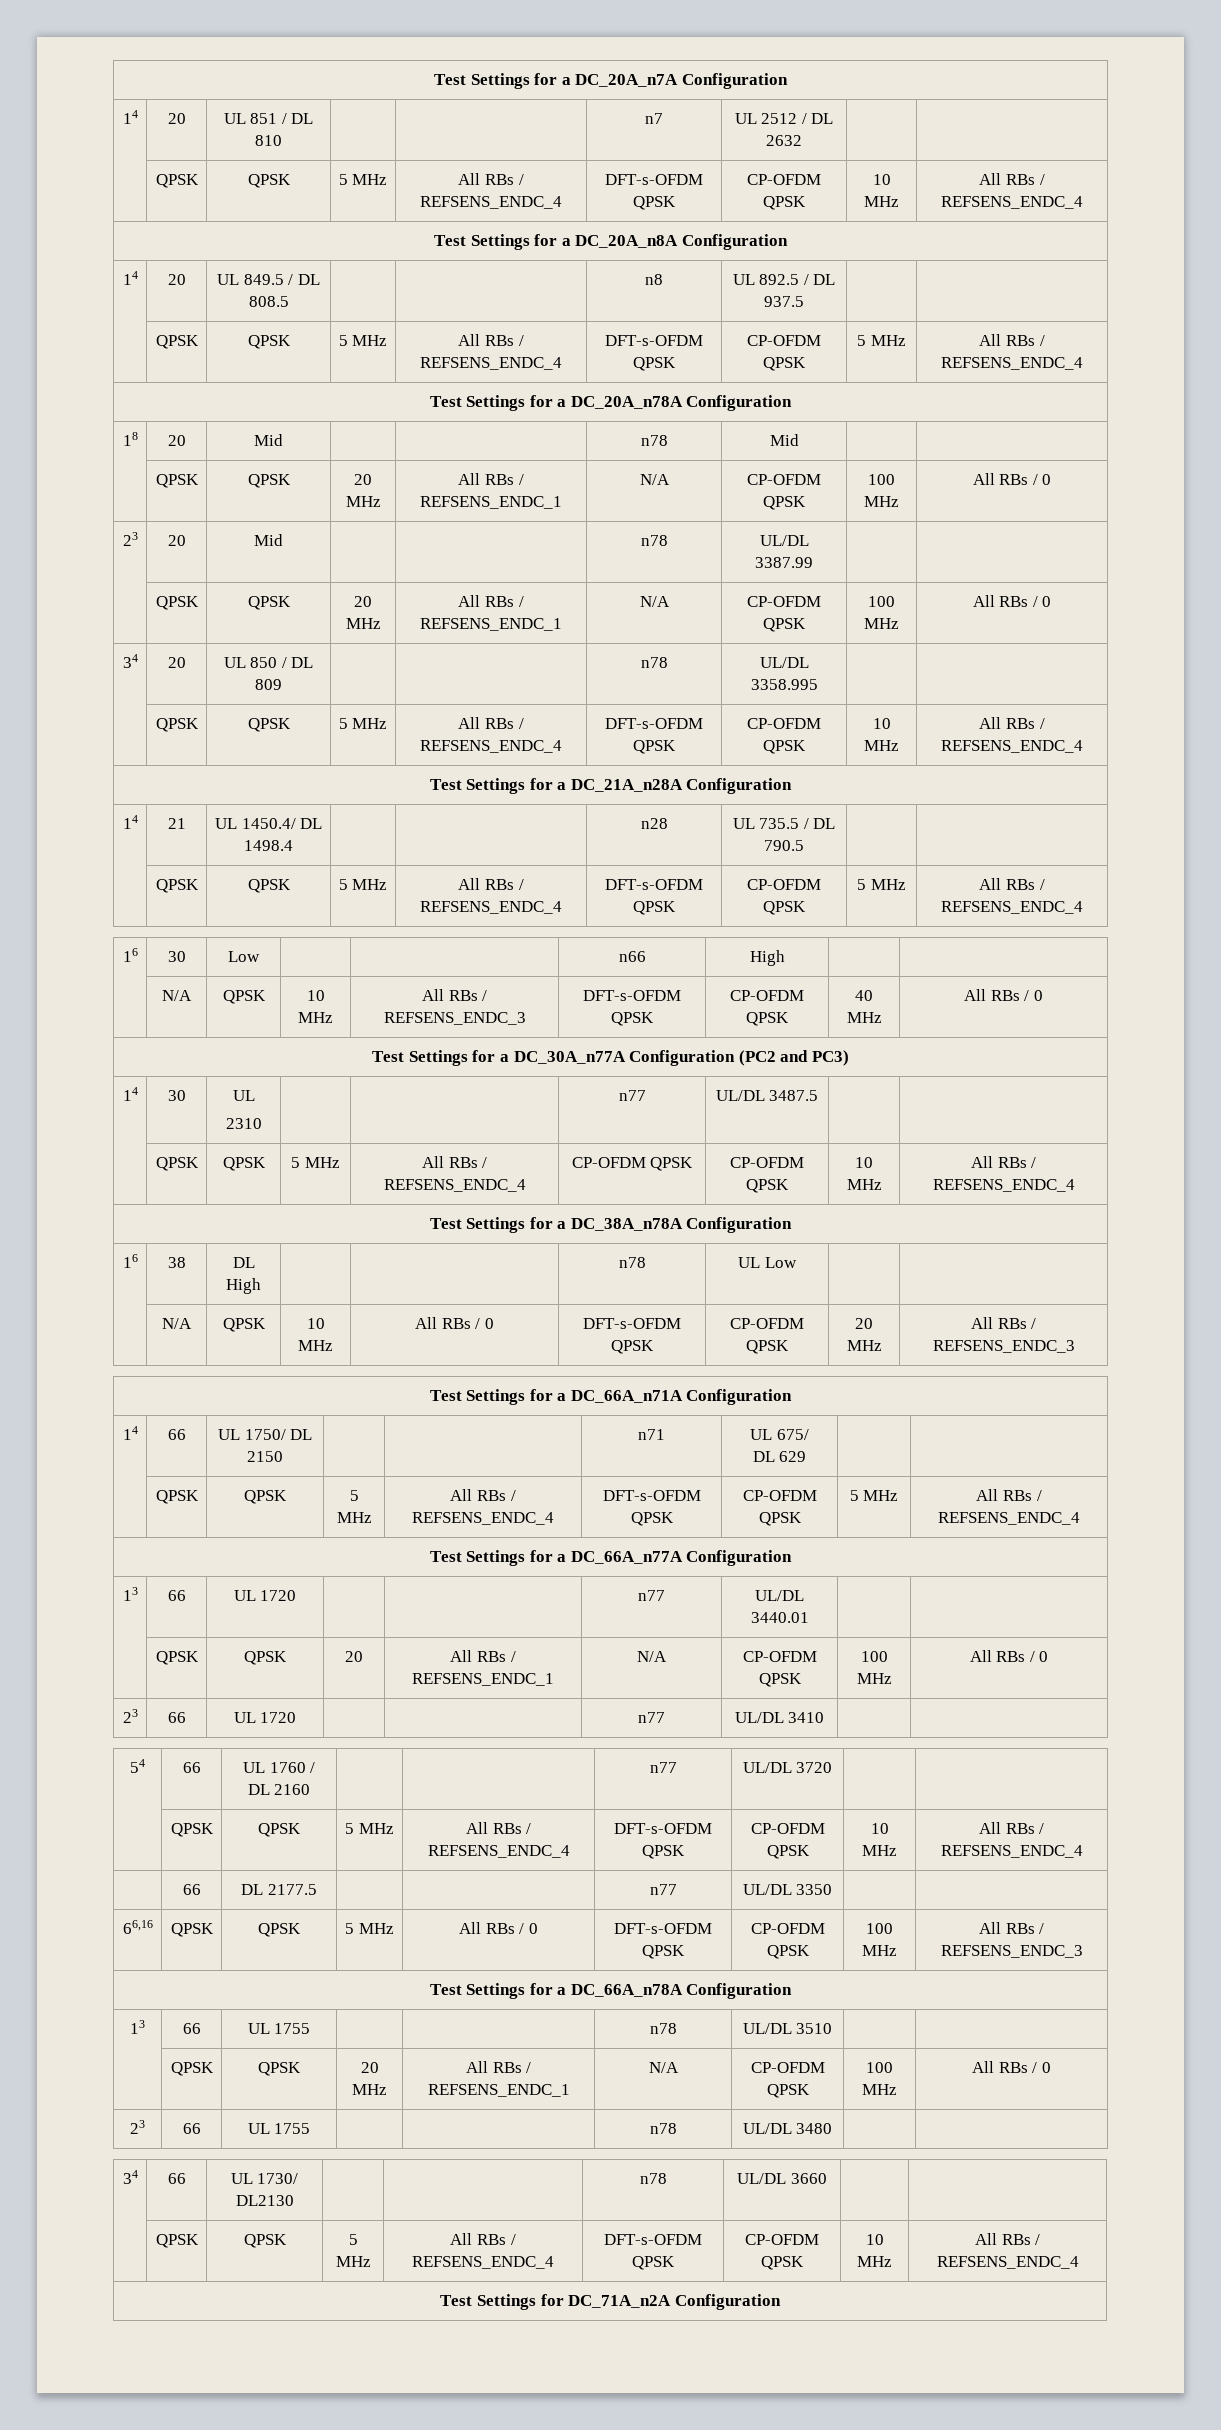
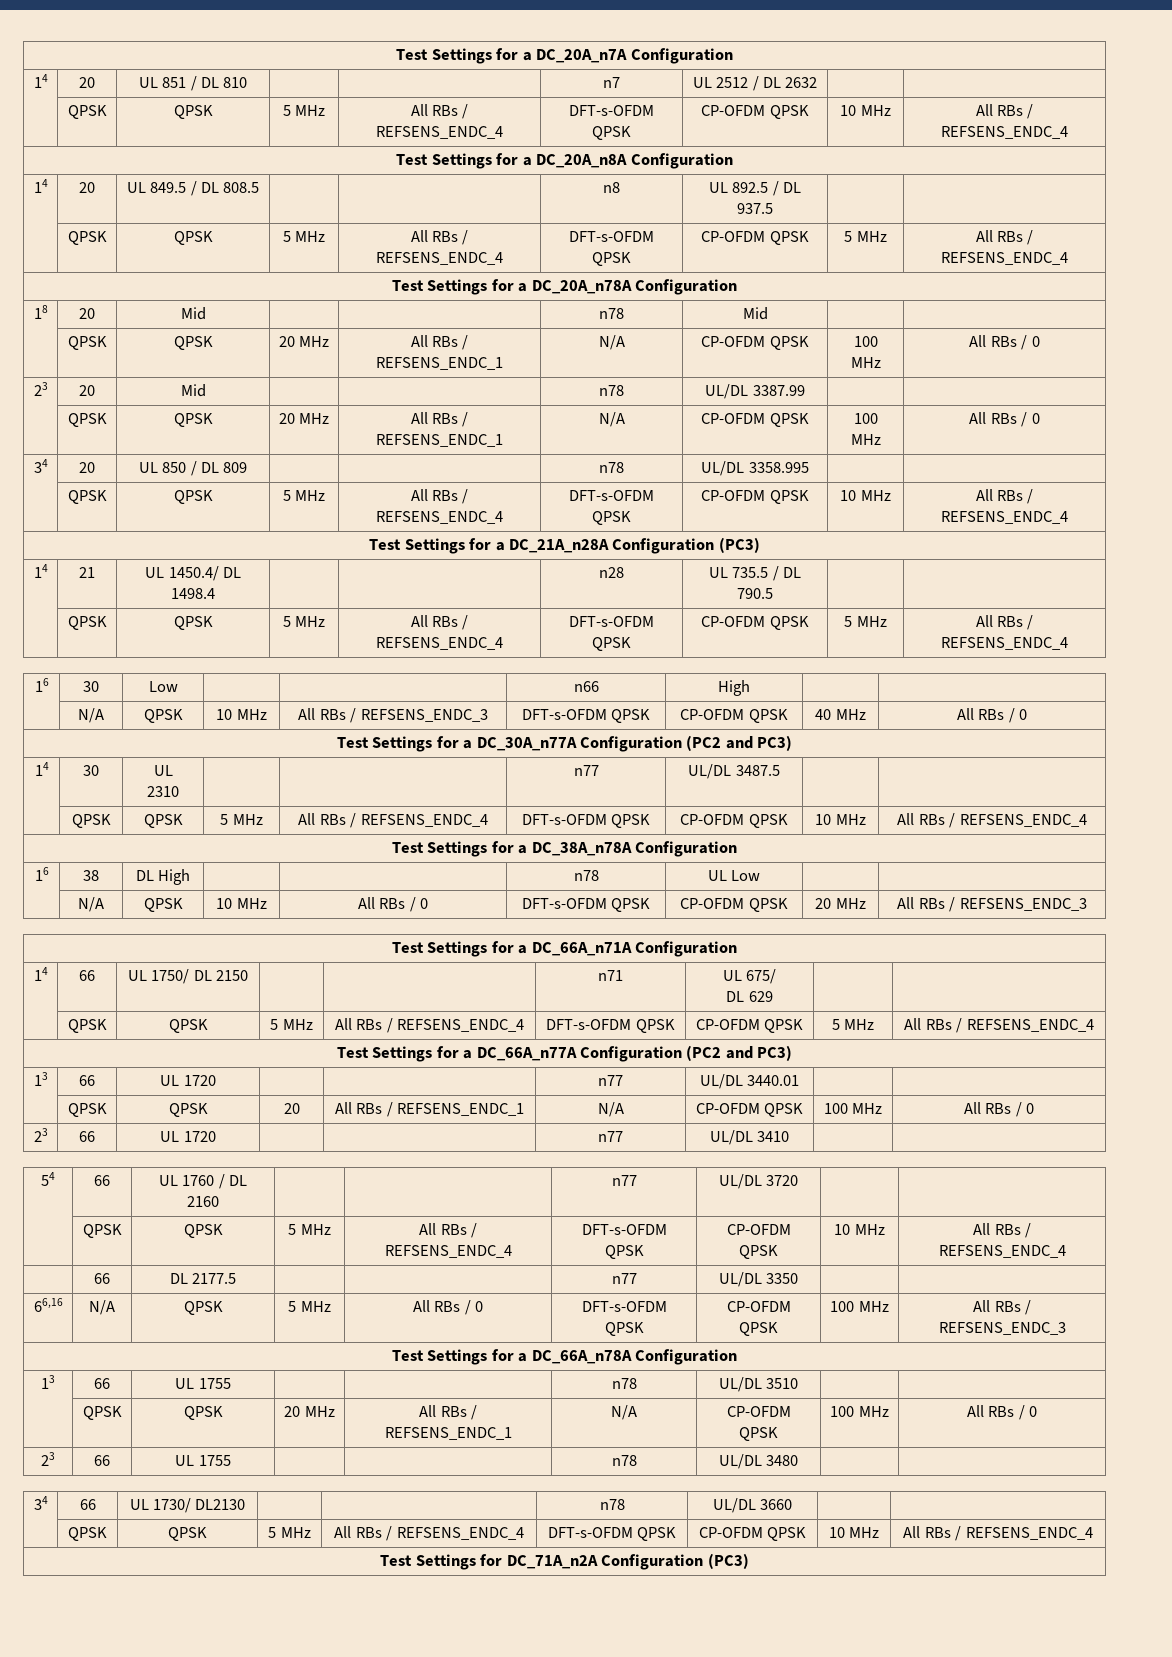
- Test Settings for a DC_21A_n28A Configuration
+ Test Settings for a DC_21A_n28A Configuration (PC3)
  14 | 30 | UL
  2310 | | | n77 | UL/DL 3487.5 | |
- | QPSK | QPSK | 5 MHz | All RBs / REFSENS_ENDC_4 | CP-OFDM QPSK | CP-OFDM QPSK | 10 MHz | All RBs / REFSENS_ENDC_4
+ | QPSK | QPSK | 5 MHz | All RBs / REFSENS_ENDC_4 | DFT-s-OFDM QPSK | CP-OFDM QPSK | 10 MHz | All RBs / REFSENS_ENDC_4
- Test Settings for a DC_66A_n77A Configuration
+ Test Settings for a DC_66A_n77A Configuration (PC2 and PC3)
- 66,16 | QPSK | QPSK | 5 MHz | All RBs / 0 | DFT-s-OFDM QPSK | CP-OFDM QPSK | 100 MHz | All RBs / REFSENS_ENDC_3
+ 66,16 | N/A | QPSK | 5 MHz | All RBs / 0 | DFT-s-OFDM QPSK | CP-OFDM QPSK | 100 MHz | All RBs / REFSENS_ENDC_3
- Test Settings for DC_71A_n2A Configuration
+ Test Settings for DC_71A_n2A Configuration (PC3)

